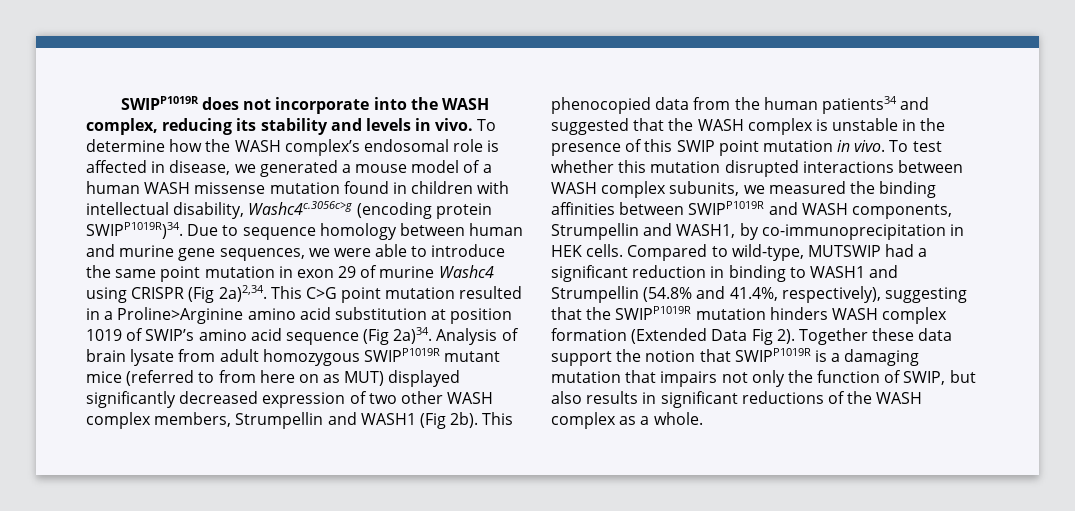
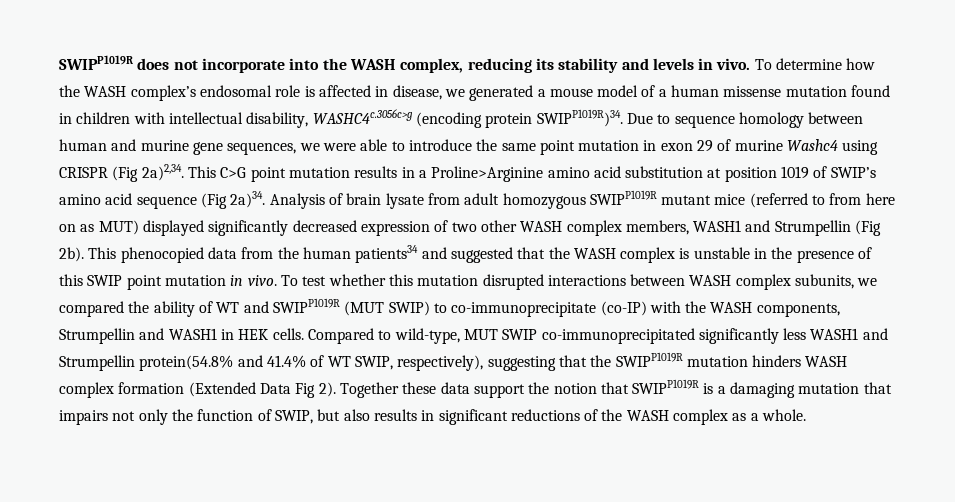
- To determine how the WASH complex’s endosomal role is affected in disease, we generated a mouse model of a human WASH missense mutation found in children with intellectual disability, Washc4c.3056c>g (encoding protein SWIPP1019R)34.
+ To determine how the WASH complex’s endosomal role is affected in disease, we generated a mouse model of a human missense mutation found in children with intellectual disability, WASHC4c.3056c>g (encoding protein SWIPP1019R)34.
- This C>G point mutation resulted in a Proline>Arginine amino acid substitution at position 1019 of SWIP’s amino acid sequence (Fig 2a)34.
+ This C>G point mutation results in a Proline>Arginine amino acid substitution at position 1019 of SWIP’s amino acid sequence (Fig 2a)34.
- Analysis of brain lysate from adult homozygous SWIPP1019R mutant mice (referred to from here on as MUT) displayed significantly decreased expression of two other WASH complex members, Strumpellin and WASH1 (Fig 2b).
+ Analysis of brain lysate from adult homozygous SWIPP1019R mutant mice (referred to from here on as MUT) displayed significantly decreased expression of two other WASH complex members, WASH1 and Strumpellin (Fig 2b).
- To test whether this mutation disrupted interactions between WASH complex subunits, we measured the binding affinities between SWIPP1019R and WASH components, Strumpellin and WASH1, by co-immunoprecipitation in HEK cells.
+ To test whether this mutation disrupted interactions between WASH complex subunits, we compared the ability of WT and SWIPP1019R (MUT SWIP) to co-immunoprecipitate (co-IP) with the WASH components, Strumpellin and WASH1 in HEK cells.
- Compared to wild-type, MUTSWIP had a significant reduction in binding to WASH1 and Strumpellin (54.8% and 41.4%, respectively), suggesting that the SWIPP1019R mutation hinders WASH complex formation (Extended Data Fig 2).
+ Compared to wild-type, MUT SWIP co-immunoprecipitated significantly less WASH1 and Strumpellin protein(54.8% and 41.4% of WT SWIP, respectively), suggesting that the SWIPP1019R mutation hinders WASH complex formation (Extended Data Fig 2).

